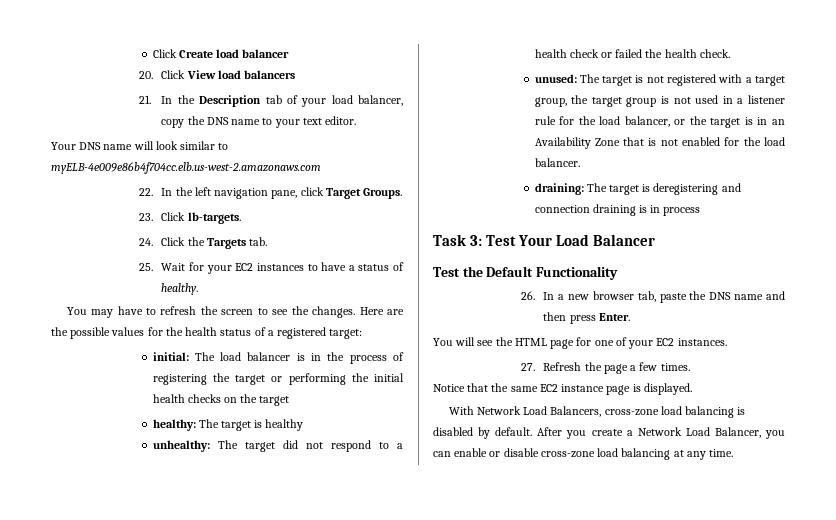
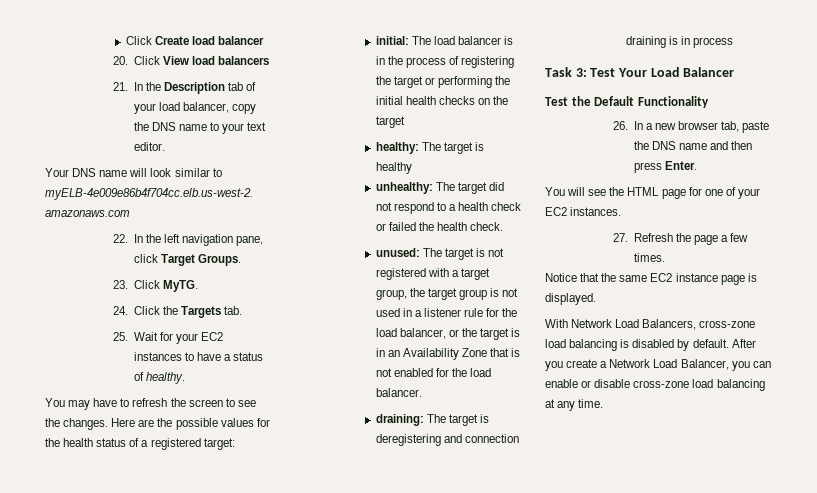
- 23. Click lb-targets.
+ 23. Click MyTG.

